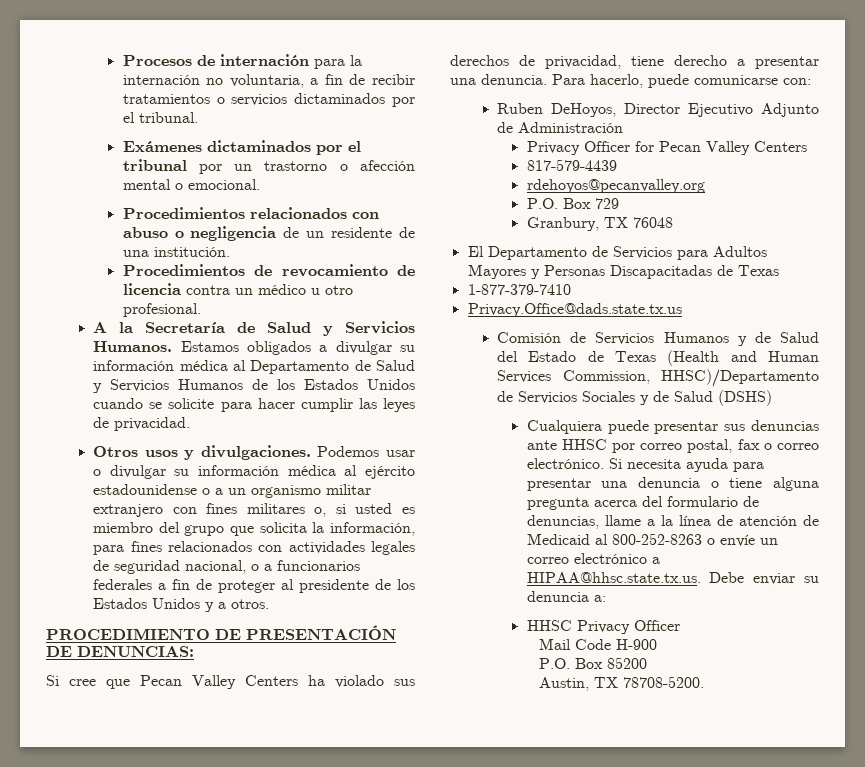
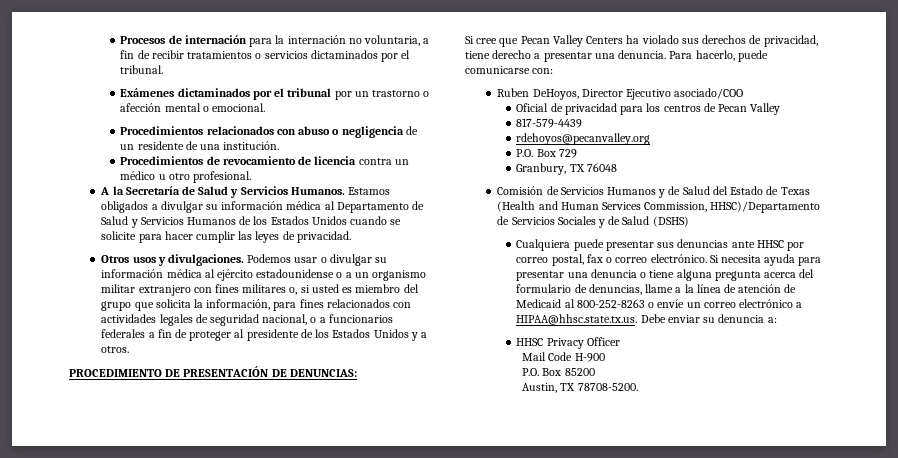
- Ruben DeHoyos, Director Ejecutivo Adjunto de Administración
- Privacy Officer for Pecan Valley Centers
+ Ruben DeHoyos, Director Ejecutivo asociado/COO
+ Oficial de privacidad para los centros de Pecan Valley
- El Departamento de Servicios para Adultos Mayores y Personas Discapacitadas de Texas
- 1-877-379-7410
- Privacy.Office@dads.state.tx.us

